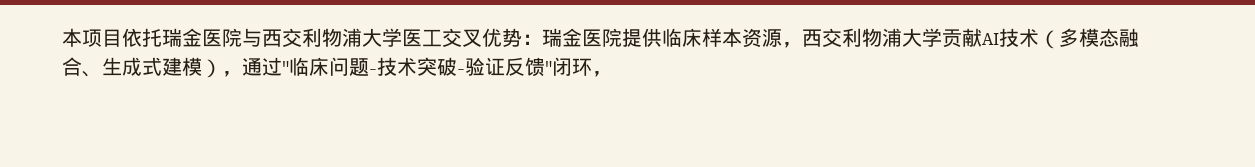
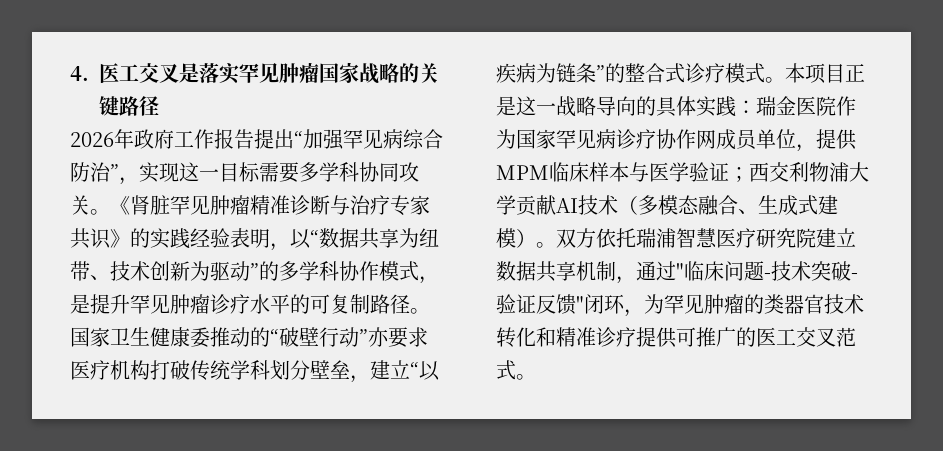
- 本项目依托瑞金医院与西交利物浦大学医工交叉优势：瑞金医院提供临床样本资源，西交利物浦大学贡献AI技术（多模态融合、生成式建模），通过"临床问题-技术突破-验证反馈"闭环，
+ 4.医工交叉是落实罕见肿瘤国家战略的关键路径
+ 2026年政府工作报告提出“加强罕见病综合防治”，实现这一目标需要多学科协同攻关。《肾脏罕见肿瘤精准诊断与治疗专家共识》的实践经验表明，以“数据共享为纽带、技术创新为驱动”的多学科协作模式，是提升罕见肿瘤诊疗水平的可复制路径。国家卫生健康委推动的“破壁行动”亦要求医疗机构打破传统学科划分壁垒，建立“以疾病为链条”的整合式诊疗模式。本项目正是这一战略导向的具体实践：瑞金医院作为国家罕见病诊疗协作网成员单位，提供MPM临床样本与医学验证；西交利物浦大学贡献AI技术（多模态融合、生成式建模）。双方依托瑞浦智慧医疗研究院建立数据共享机制，通过"临床问题-技术突破-验证反馈"闭环，为罕见肿瘤的类器官技术转化和精准诊疗提供可推广的医工交叉范式。

